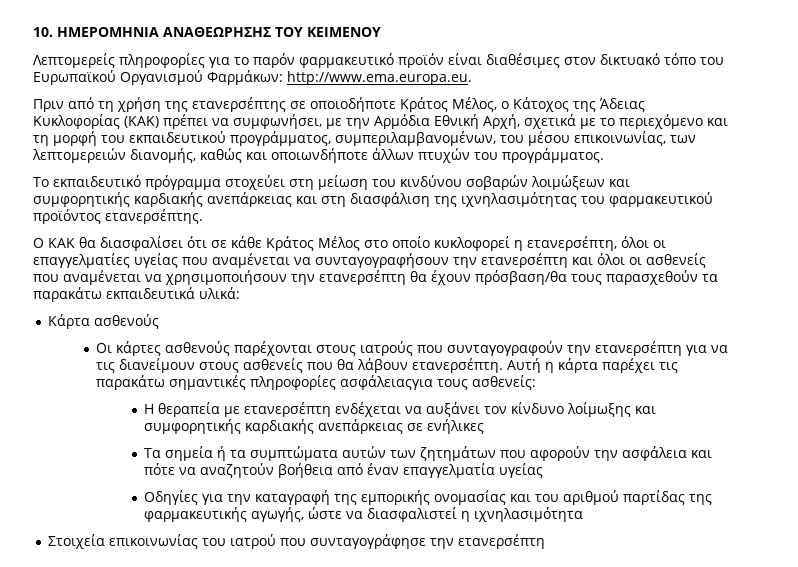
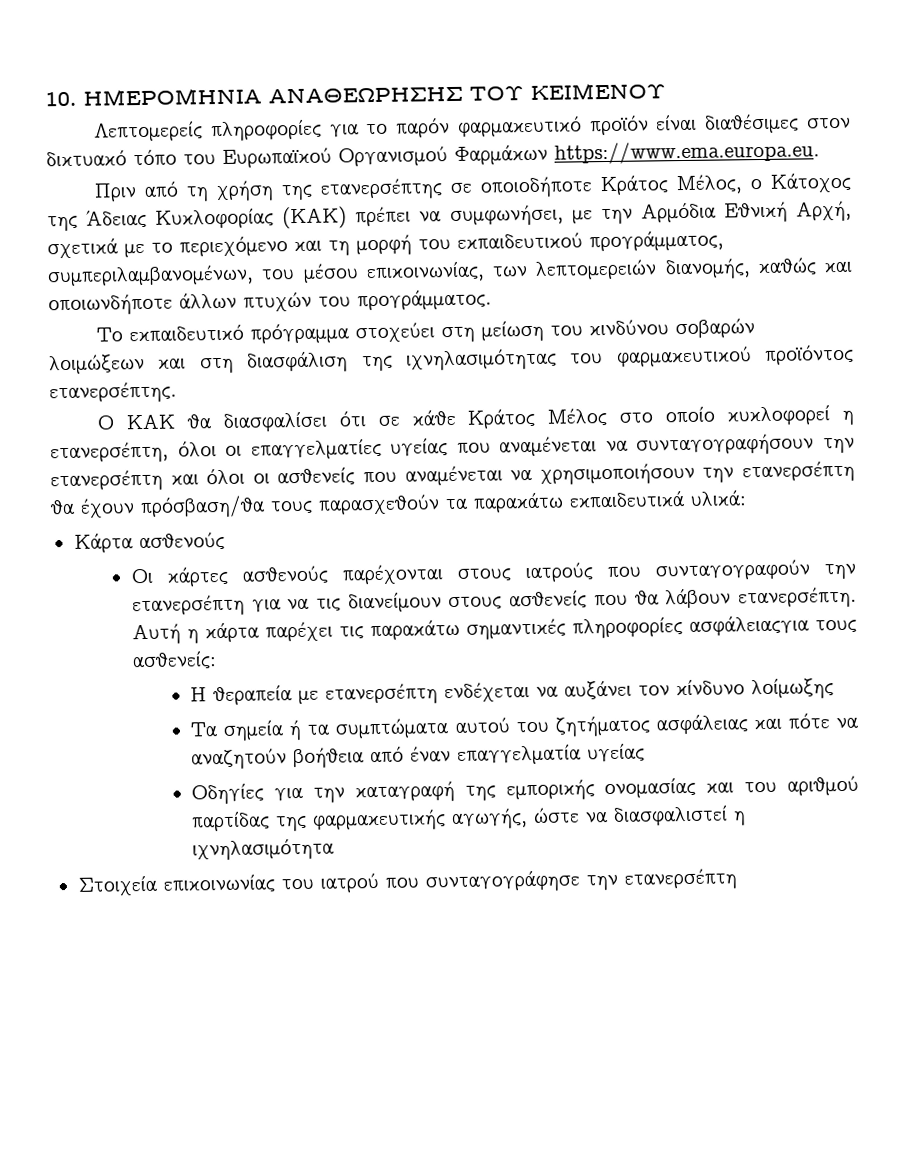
- Λεπτομερείς πληροφορίες για το παρόν φαρμακευτικό προϊόν είναι διαθέσιμες στον δικτυακό τόπο του Ευρωπαϊκού Οργανισμού Φαρμάκων: http://www.ema.europa.eu.
+ Λεπτομερείς πληροφορίες για το παρόν φαρμακευτικό προϊόν είναι διαθέσιμες στον δικτυακό τόπο του Ευρωπαϊκού Οργανισμού Φαρμάκων https://www.ema.europa.eu.
- Το εκπαιδευτικό πρόγραμμα στοχεύει στη μείωση του κινδύνου σοβαρών λοιμώξεων και συμφορητικής καρδιακής ανεπάρκειας και στη διασφάλιση της ιχνηλασιμότητας του φαρμακευτικού προϊόντος ετανερσέπτης.
+ Το εκπαιδευτικό πρόγραμμα στοχεύει στη μείωση του κινδύνου σοβαρών λοιμώξεων και στη διασφάλιση της ιχνηλασιμότητας του φαρμακευτικού προϊόντος ετανερσέπτης.
- Η θεραπεία με ετανερσέπτη ενδέχεται να αυξάνει τον κίνδυνο λοίμωξης και συμφορητικής καρδιακής ανεπάρκειας σε ενήλικες
+ Η θεραπεία με ετανερσέπτη ενδέχεται να αυξάνει τον κίνδυνο λοίμωξης
- Τα σημεία ή τα συμπτώματα αυτών των ζητημάτων που αφορούν την ασφάλεια και πότε να αναζητούν βοήθεια από έναν επαγγελματία υγείας
+ Τα σημεία ή τα συμπτώματα αυτού του ζητήματος ασφάλειας και πότε να αναζητούν βοήθεια από έναν επαγγελματία υγείας

